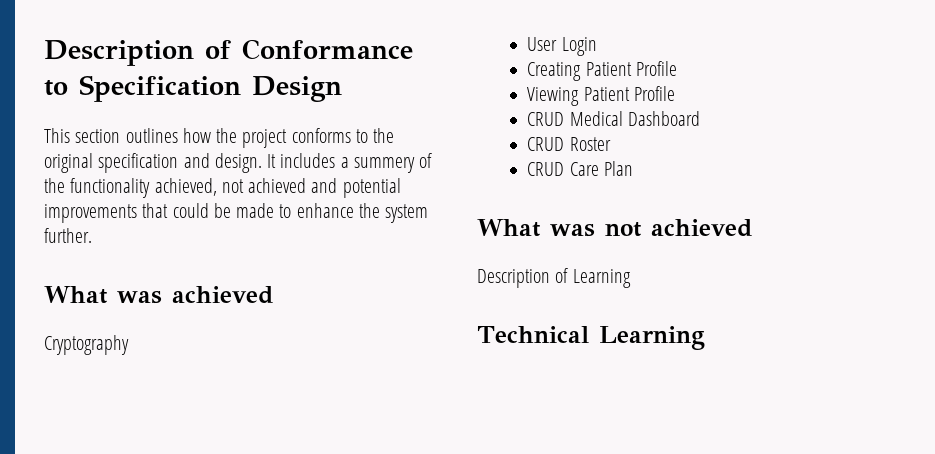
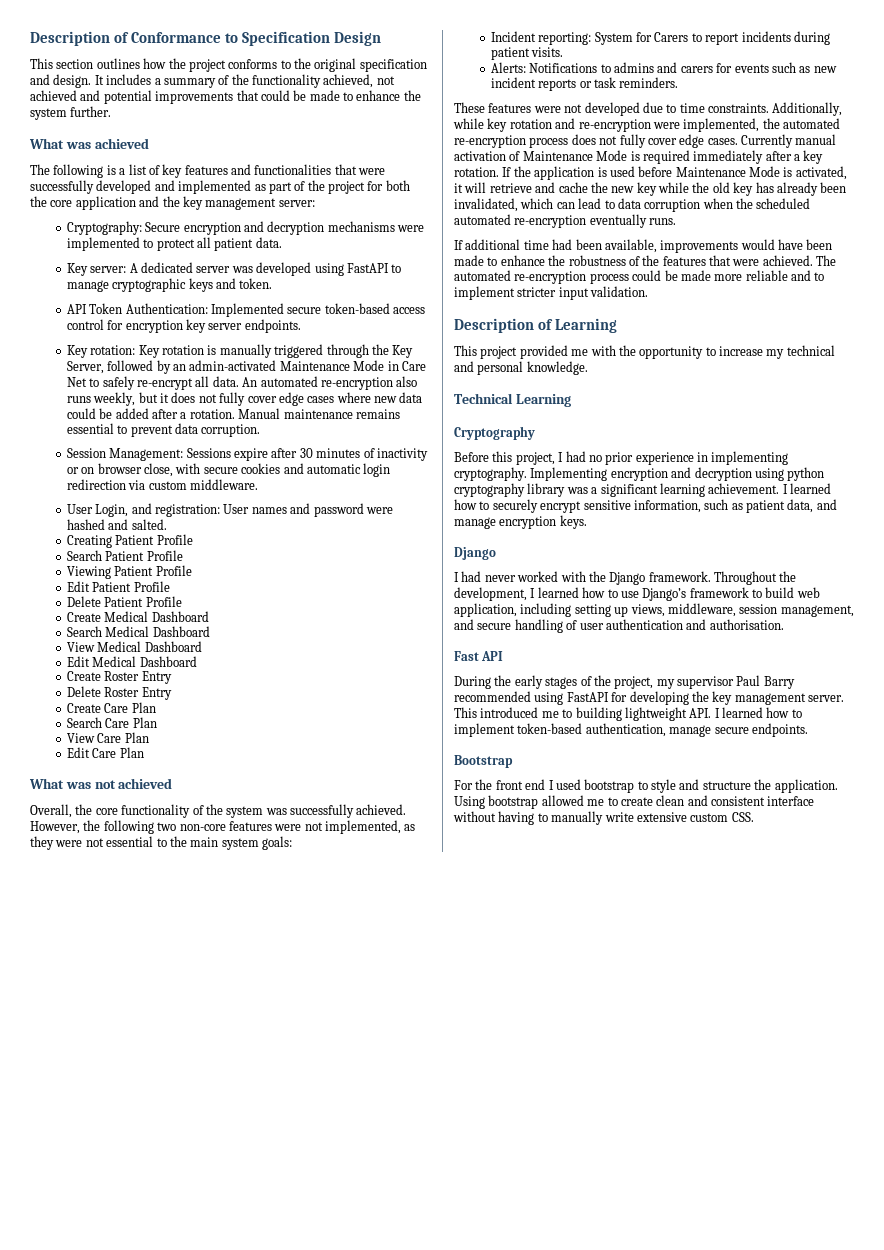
- It includes a summery of the functionality achieved, not achieved and potential improvements that could be made to enhance the system further.
+ It includes a summary of the functionality achieved, not achieved and potential improvements that could be made to enhance the system further.
- Cryptography
- User Login
+ The following is a list of key features and functionalities that were successfully developed and implemented as part of the project for both the core application and the key management server:
+ Cryptography: Secure encryption and decryption mechanisms were implemented to protect all patient data.
+ Key server: A dedicated server was developed using FastAPI to manage cryptographic keys and token.
+ API Token Authentication: Implemented secure token-based access control for encryption key server endpoints.
+ Key rotation: Key rotation is manually triggered through the Key Server, followed by an admin-activated Maintenance Mode in Care Net to safely re-encrypt all data. An automated re-encryption also runs weekly, but it does not fully cover edge cases where new data could be added after a rotation. Manual maintenance remains essential to prevent data corruption.
+ Session Management: Sessions expire after 30 minutes of inactivity or on browser close, with secure cookies and automatic login redirection via custom middleware.
+ User Login, and registration: User names and password were hashed and salted.
+ Search Patient Profile
- CRUD Medical Dashboard
- CRUD Roster
- CRUD Care Plan
+ Edit Patient Profile
+ Delete Patient Profile
+ Create Medical Dashboard
+ Search Medical Dashboard
+ View Medical Dashboard
+ Edit Medical Dashboard
+ Create Roster Entry
+ Delete Roster Entry
+ Create Care Plan
+ Search Care Plan
+ View Care Plan
+ Edit Care Plan
+ Overall, the core functionality of the system was successfully achieved. However, the following two non-core features were not implemented, as they were not essential to the main system goals:
+ Incident reporting: System for Carers to report incidents during patient visits.
+ Alerts: Notifications to admins and carers for events such as new incident reports or task reminders.
+ These features were not developed due to time constraints. Additionally, while key rotation and re-encryption were implemented, the automated re-encryption process does not fully cover edge cases. Currently manual activation of Maintenance Mode is required immediately after a key rotation. If the application is used before Maintenance Mode is activated, it will retrieve and cache the new key while the old key has already been invalidated, which can lead to data corruption when the scheduled automated re-encryption eventually runs.
+ If additional time had been available, improvements would have been made to enhance the robustness of the features that were achieved. The automated re-encryption process could be made more reliable and to implement stricter input validation.
  Description of Learning
+ This project provided me with the opportunity to increase my technical and personal knowledge.
  Technical Learning
+ Cryptography
+ Before this project, I had no prior experience in implementing cryptography. Implementing encryption and decryption using python cryptography library was a significant learning achievement. I learned how to securely encrypt sensitive information, such as patient data, and manage encryption keys.
+ Django
+ I had never worked with the Django framework. Throughout the development, I learned how to use Django’s framework to build web application, including setting up views, middleware, session management, and secure handling of user authentication and authorisation.
+ Fast API
+ During the early stages of the project, my supervisor Paul Barry recommended using FastAPI for developing the key management server. This introduced me to building lightweight API. I learned how to implement token-based authentication, manage secure endpoints.
+ Bootstrap
+ For the front end I used bootstrap to style and structure the application. Using bootstrap allowed me to create clean and consistent interface without having to manually write extensive custom CSS.

